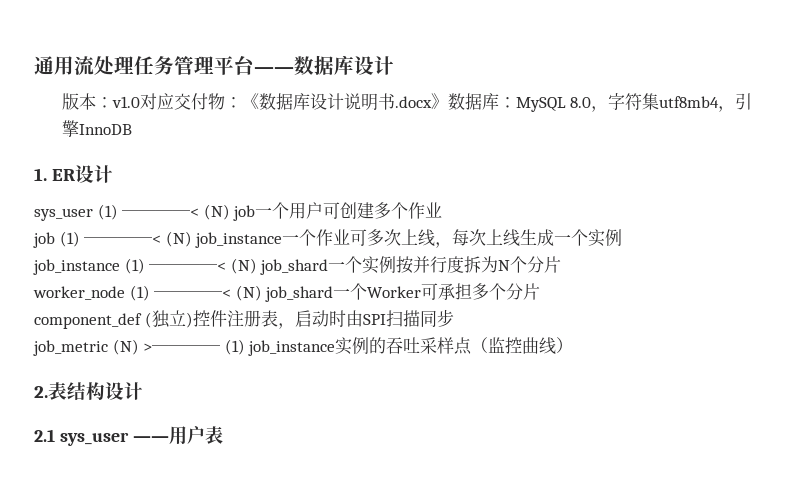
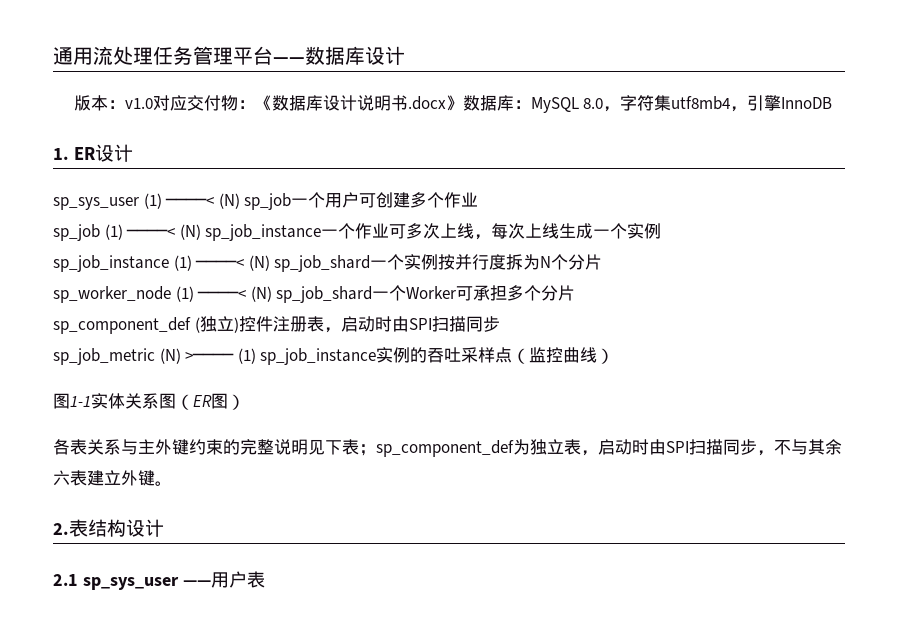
- sys_user (1) ────< (N) job一个用户可创建多个作业
+ sp_sys_user (1) ────< (N) sp_job一个用户可创建多个作业
- job (1) ────< (N) job_instance一个作业可多次上线，每次上线生成一个实例
+ sp_job (1) ────< (N) sp_job_instance一个作业可多次上线，每次上线生成一个实例
- job_instance (1) ────< (N) job_shard一个实例按并行度拆为N个分片
+ sp_job_instance (1) ────< (N) sp_job_shard一个实例按并行度拆为N个分片
- worker_node (1) ────< (N) job_shard一个Worker可承担多个分片
+ sp_worker_node (1) ────< (N) sp_job_shard一个Worker可承担多个分片
- component_def (独立)控件注册表，启动时由SPI扫描同步
+ sp_component_def (独立)控件注册表，启动时由SPI扫描同步
- job_metric (N) >──── (1) job_instance实例的吞吐采样点（监控曲线）
+ sp_job_metric (N) >──── (1) sp_job_instance实例的吞吐采样点（监控曲线）
+ 图1-1实体关系图（ER图）
+ 各表关系与主外键约束的完整说明见下表；sp_component_def为独立表，启动时由SPI扫描同步，不与其余六表建立外键。
- 2.1 sys_user ——用户表
+ 2.1 sp_sys_user ——用户表

